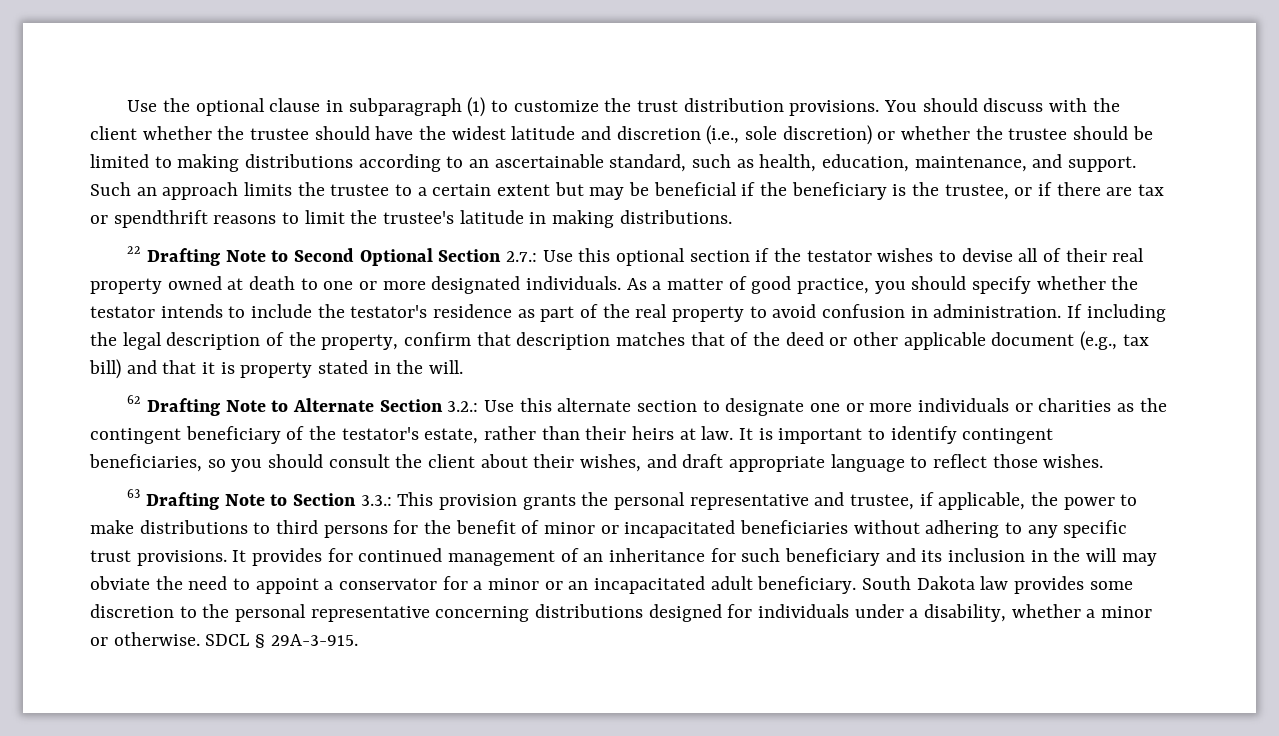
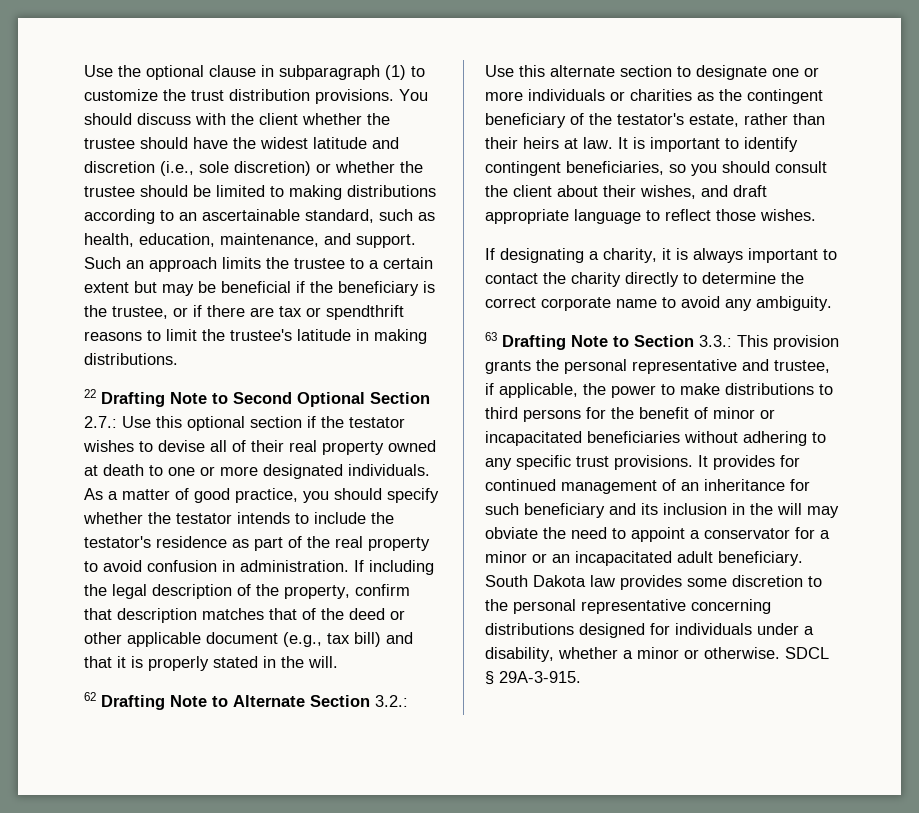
- If including the legal description of the property, confirm that description matches that of the deed or other applicable document (e.g., tax bill) and that it is property stated in the will.
+ If including the legal description of the property, confirm that description matches that of the deed or other applicable document (e.g., tax bill) and that it is properly stated in the will.
+ If designating a charity, it is always important to contact the charity directly to determine the correct corporate name to avoid any ambiguity.

